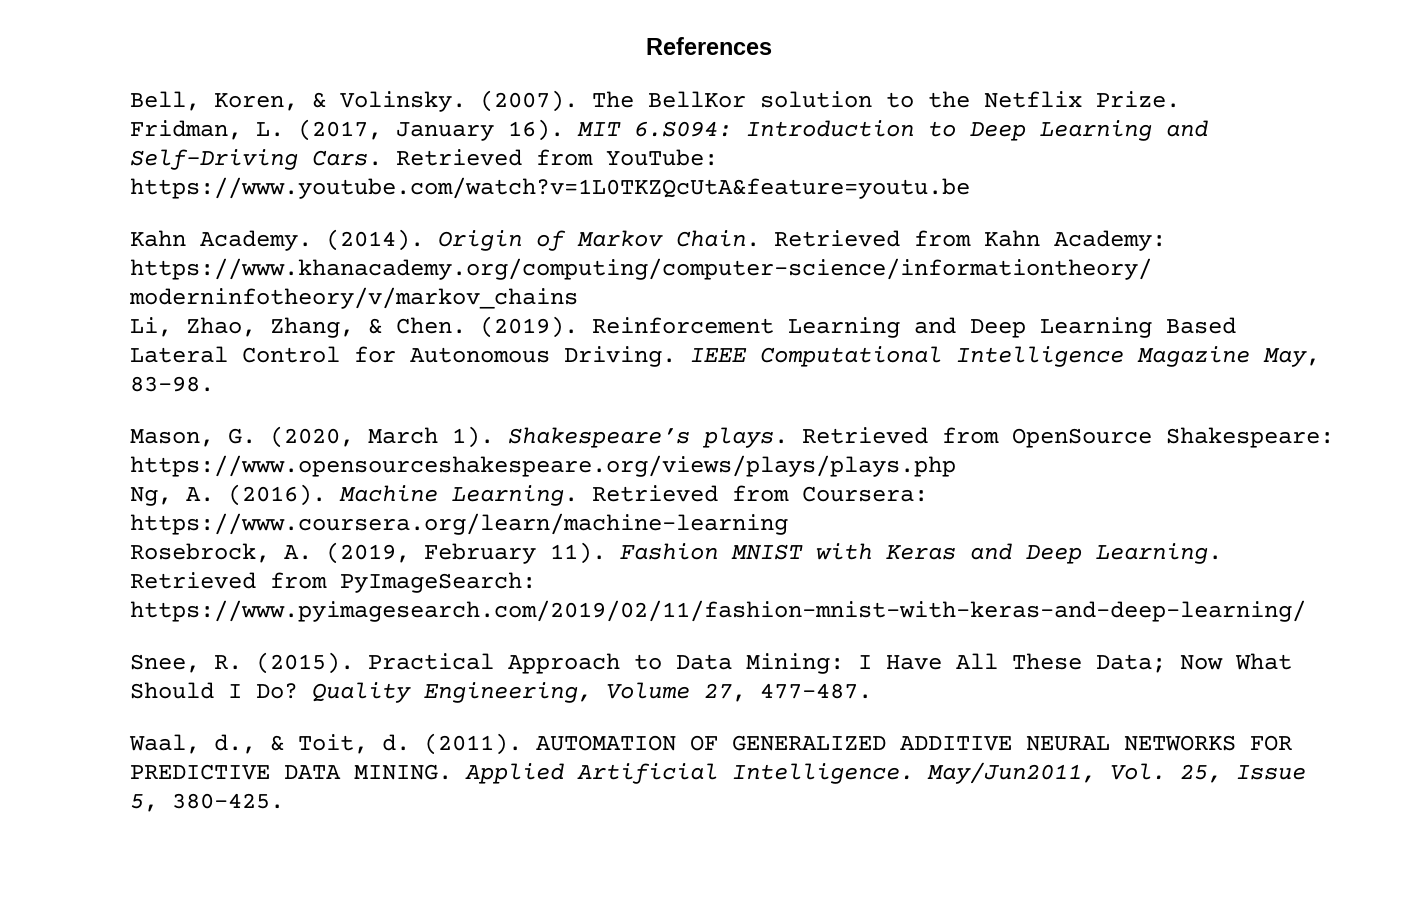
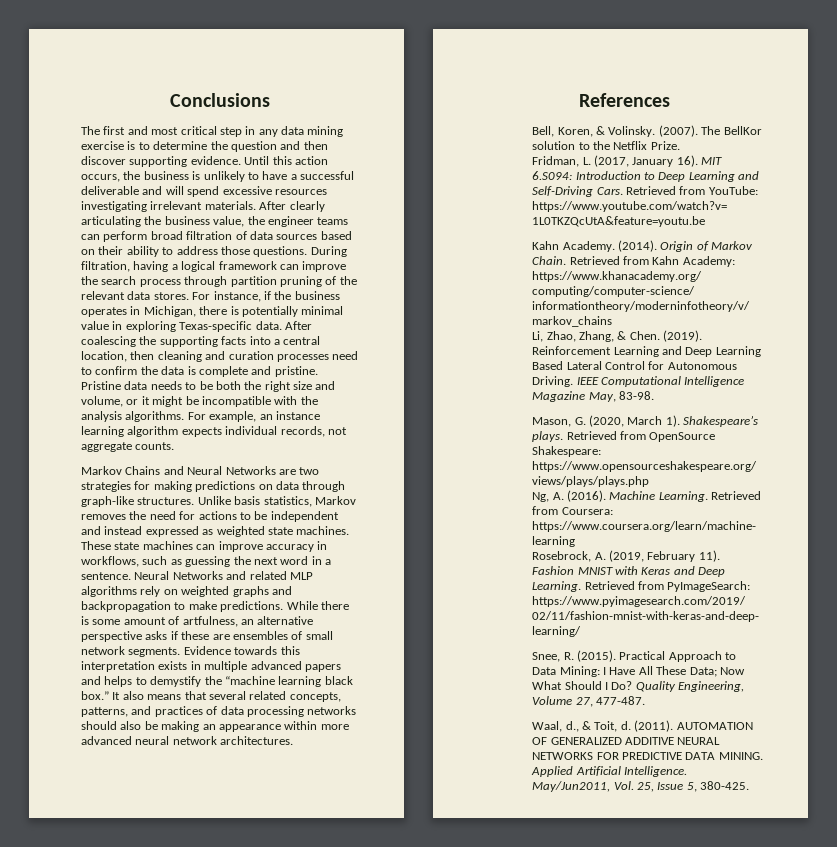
+ Conclusions
+ The first and most critical step in any data mining exercise is to determine the question and then discover supporting evidence. Until this action occurs, the business is unlikely to have a successful deliverable and will spend excessive resources investigating irrelevant materials. After clearly articulating the business value, the engineer teams can perform broad filtration of data sources based on their ability to address those questions. During filtration, having a logical framework can improve the search process through partition pruning of the relevant data stores. For instance, if the business operates in Michigan, there is potentially minimal value in exploring Texas-specific data. After coalescing the supporting facts into a central location, then cleaning and curation processes need to confirm the data is complete and pristine. Pristine data needs to be both the right size and volume, or it might be incompatible with the analysis algorithms. For example, an instance learning algorithm expects individual records, not aggregate counts.
+ Markov Chains and Neural Networks are two strategies for making predictions on data through graph-like structures. Unlike basis statistics, Markov removes the need for actions to be independent and instead expressed as weighted state machines. These state machines can improve accuracy in workflows, such as guessing the next word in a sentence. Neural Networks and related MLP algorithms rely on weighted graphs and backpropagation to make predictions. While there is some amount of artfulness, an alternative perspective asks if these are ensembles of small network segments. Evidence towards this interpretation exists in multiple advanced papers and helps to demystify the “machine learning black box.” It also means that several related concepts, patterns, and practices of data processing networks should also be making an appearance within more advanced neural network architectures.

